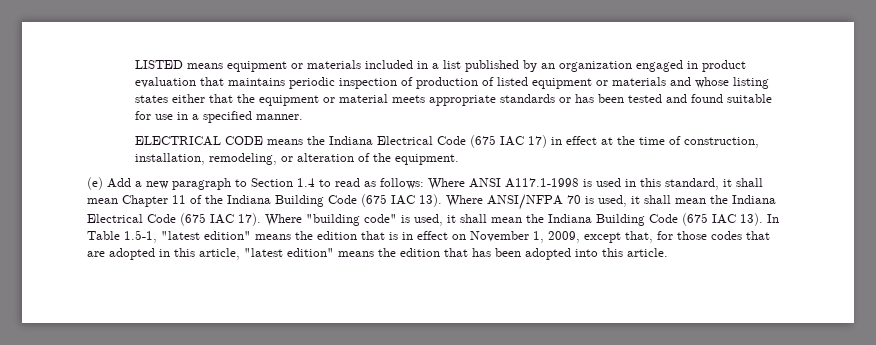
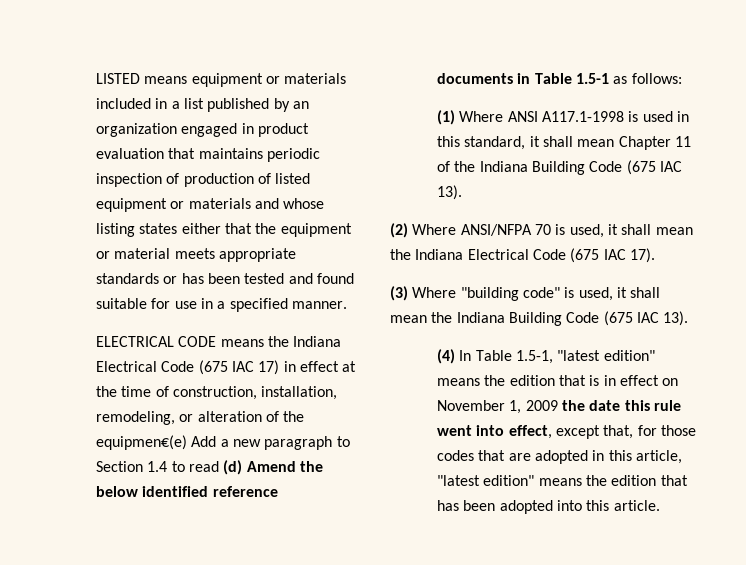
- ELECTRICAL CODE means the Indiana Electrical Code (675 IAC 17) in effect at the time of construction, installation, remodeling, or alteration of the equipment.
- (e) Add a new paragraph to Section 1.4 to read as follows: Where ANSI A117.1-1998 is used in this standard, it shall mean Chapter 11 of the Indiana Building Code (675 IAC 13). Where ANSI/NFPA 70 is used, it shall mean the Indiana Electrical Code (675 IAC 17). Where "building code" is used, it shall mean the Indiana Building Code (675 IAC 13). In Table 1.5-1, "latest edition" means the edition that is in effect on November 1, 2009, except that, for those codes that are adopted in this article, "latest edition" means the edition that has been adopted into this article.
+ ELECTRICAL CODE means the Indiana Electrical Code (675 IAC 17) in effect at the time of construction, installation, remodeling, or alteration of the equipmen€(e) Add a new paragraph to Section 1.4 to read (d) Amend the below identified reference documents in Table 1.5-1 as follows:
+ (1) Where ANSI A117.1-1998 is used in this standard, it shall mean Chapter 11 of the Indiana Building Code (675 IAC 13).
+ (2) Where ANSI/NFPA 70 is used, it shall mean the Indiana Electrical Code (675 IAC 17).
+ (3) Where "building code" is used, it shall mean the Indiana Building Code (675 IAC 13).
+ (4) In Table 1.5-1, "latest edition" means the edition that is in effect on November 1, 2009 the date this rule went into effect, except that, for those codes that are adopted in this article, "latest edition" means the edition that has been adopted into this article.

